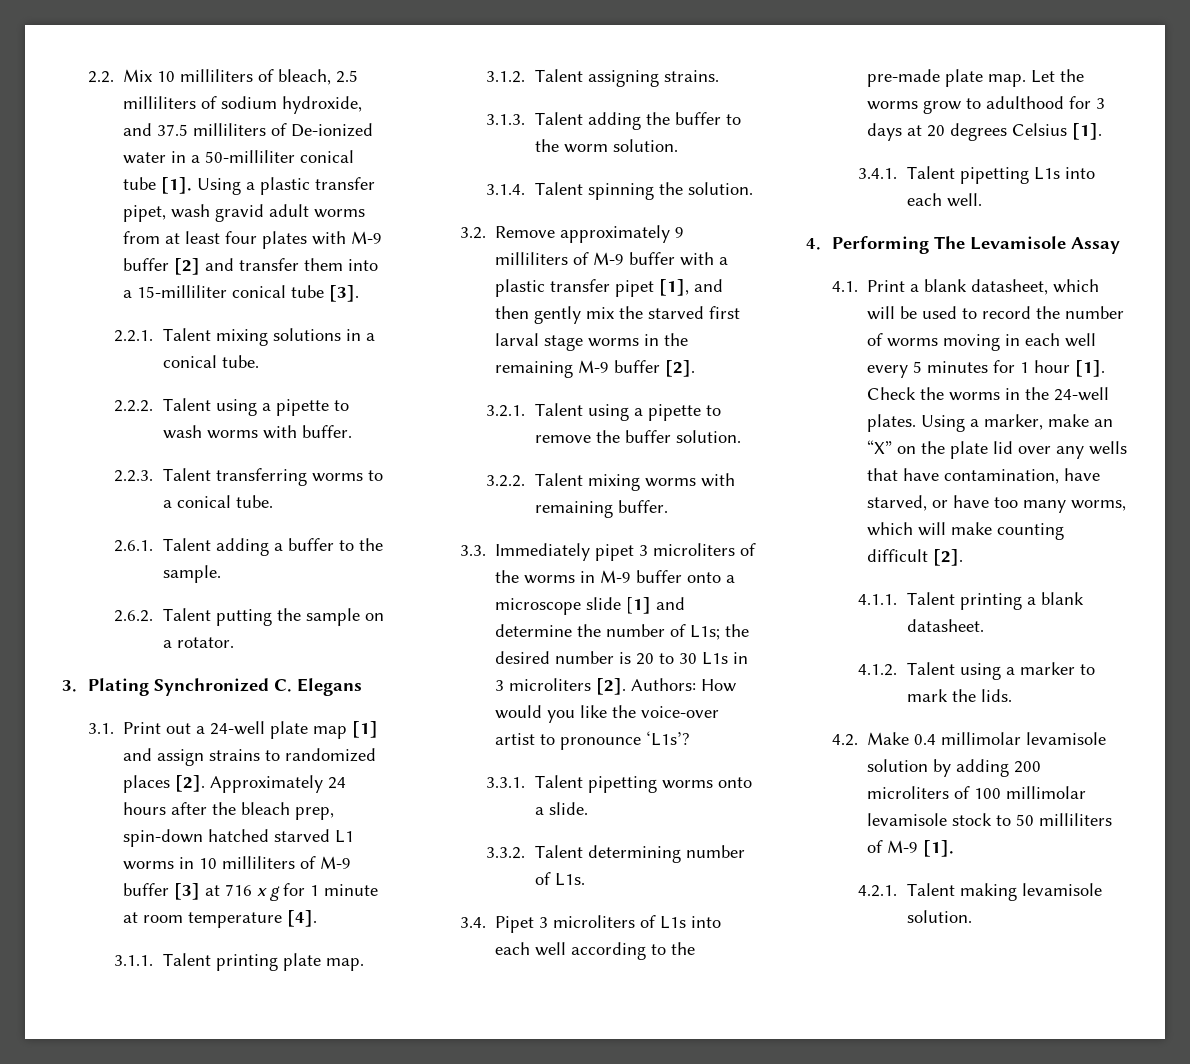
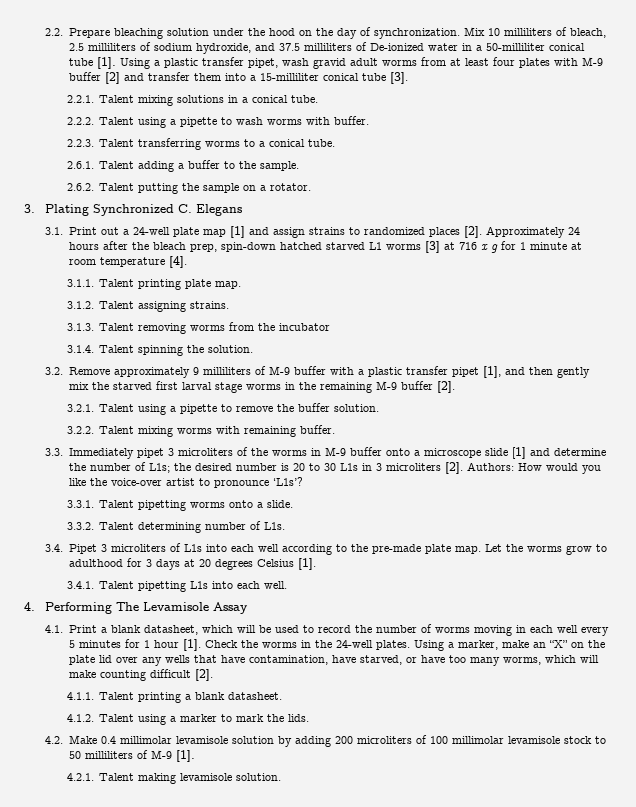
- 2.2. Mix 10 milliliters of bleach, 2.5 milliliters of sodium hydroxide, and 37.5 milliliters of De-ionized water in a 50-milliliter conical tube [1].
+ 2.2. Prepare bleaching solution under the hood on the day of synchronization. Mix 10 milliliters of bleach, 2.5 milliliters of sodium hydroxide, and 37.5 milliliters of De-ionized water in a 50-milliliter conical tube [1].
- Approximately 24 hours after the bleach prep, spin-down hatched starved L1 worms in 10 milliliters of M-9 buffer [3] at 716 x g for 1 minute at room temperature [4].
+ Approximately 24 hours after the bleach prep, spin-down hatched starved L1 worms [3] at 716 x g for 1 minute at room temperature [4].
- 3.1.3. Talent adding the buffer to the worm solution.
+ 3.1.3. Talent removing worms from the incubator

